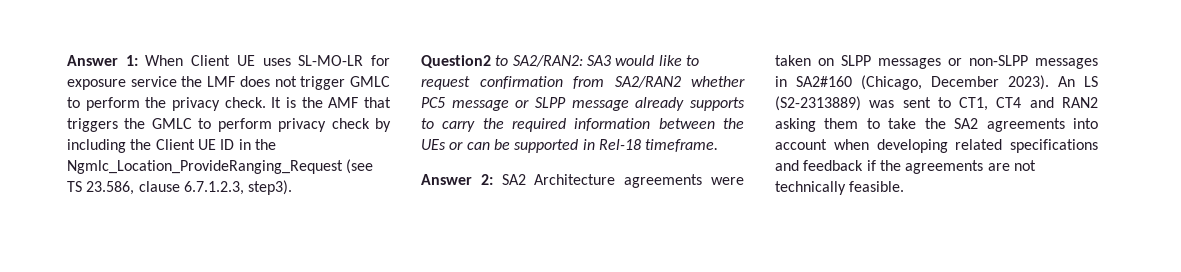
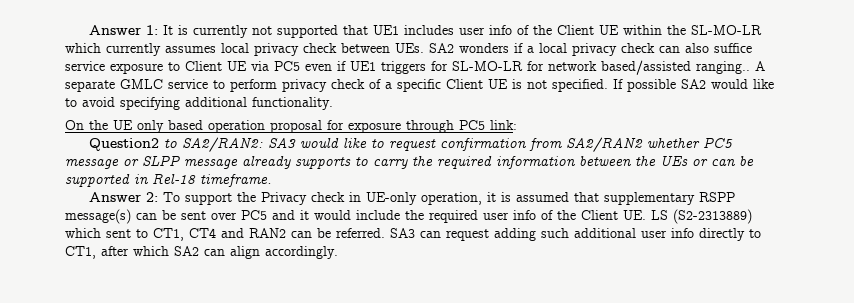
- Answer 1: When Client UE uses SL-MO-LR for exposure service the LMF does not trigger GMLC to perform the privacy check. It is the AMF that triggers the GMLC to perform privacy check by including the Client UE ID in the Ngmlc_Location_ProvideRanging_Request (see TS 23.586, clause 6.7.1.2.3, step3).
+ Answer 1: It is currently not supported that UE1 includes user info of the Client UE within the SL-MO-LR which currently assumes local privacy check between UEs. SA2 wonders if a local privacy check can also suffice service exposure to Client UE via PC5 even if UE1 triggers for SL-MO-LR for network based/assisted ranging.. A separate GMLC service to perform privacy check of a specific Client UE is not specified. If possible SA2 would like to avoid specifying additional functionality.
+ On the UE only based operation proposal for exposure through PC5 link:
- Answer 2: SA2 Architecture agreements were taken on SLPP messages or non-SLPP messages in SA2#160 (Chicago, December 2023). An LS (S2-2313889) was sent to CT1, CT4 and RAN2 asking them to take the SA2 agreements into account when developing related specifications and feedback if the agreements are not technically feasible.
+ Answer 2: To support the Privacy check in UE-only operation, it is assumed that supplementary RSPP message(s) can be sent over PC5 and it would include the required user info of the Client UE. LS (S2-2313889) which sent to CT1, CT4 and RAN2 can be referred. SA3 can request adding such additional user info directly to CT1, after which SA2 can align accordingly.

